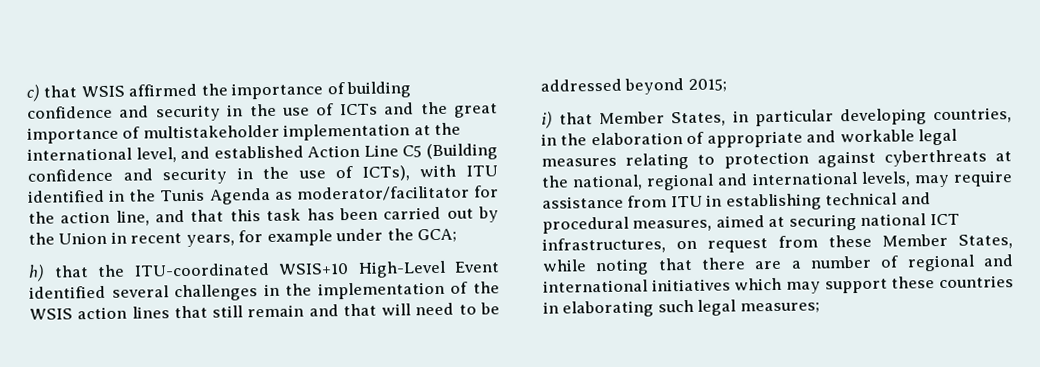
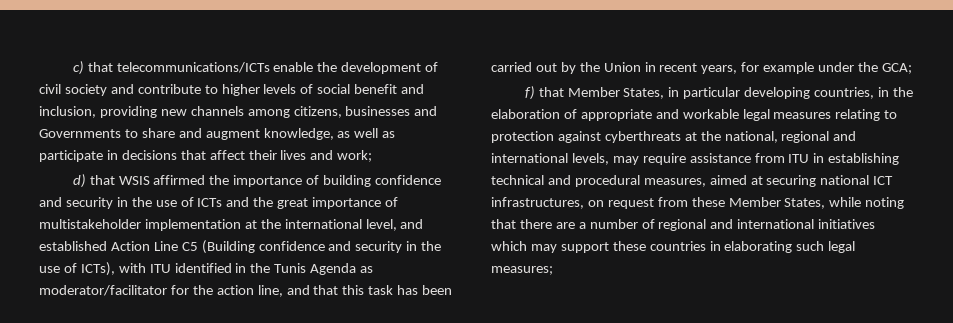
- c) that WSIS affirmed the importance of building confidence and security in the use of ICTs and the great importance of multistakeholder implementation at the international level, and established Action Line C5 (Building confidence and security in the use of ICTs), with ITU identified in the Tunis Agenda as moderator/facilitator for the action line, and that this task has been carried out by the Union in recent years, for example under the GCA;
+ c) that telecommunications/ICTs enable the development of civil society and contribute to higher levels of social benefit and inclusion, providing new channels among citizens, businesses and Governments to share and augment knowledge, as well as participate in decisions that affect their lives and work;
+ d) that WSIS affirmed the importance of building confidence and security in the use of ICTs and the great importance of multistakeholder implementation at the international level, and established Action Line C5 (Building confidence and security in the use of ICTs), with ITU identified in the Tunis Agenda as moderator/facilitator for the action line, and that this task has been carried out by the Union in recent years, for example under the GCA;
- h) that the ITU-coordinated WSIS+10 High-Level Event identified several challenges in the implementation of the WSIS action lines that still remain and that will need to be addressed beyond 2015;
- i) that Member States, in particular developing countries, in the elaboration of appropriate and workable legal measures relating to protection against cyberthreats at the national, regional and international levels, may require assistance from ITU in establishing technical and procedural measures, aimed at securing national ICT infrastructures, on request from these Member States, while noting that there are a number of regional and international initiatives which may support these countries in elaborating such legal measures;
+ f) that Member States, in particular developing countries, in the elaboration of appropriate and workable legal measures relating to protection against cyberthreats at the national, regional and international levels, may require assistance from ITU in establishing technical and procedural measures, aimed at securing national ICT infrastructures, on request from these Member States, while noting that there are a number of regional and international initiatives which may support these countries in elaborating such legal measures;

